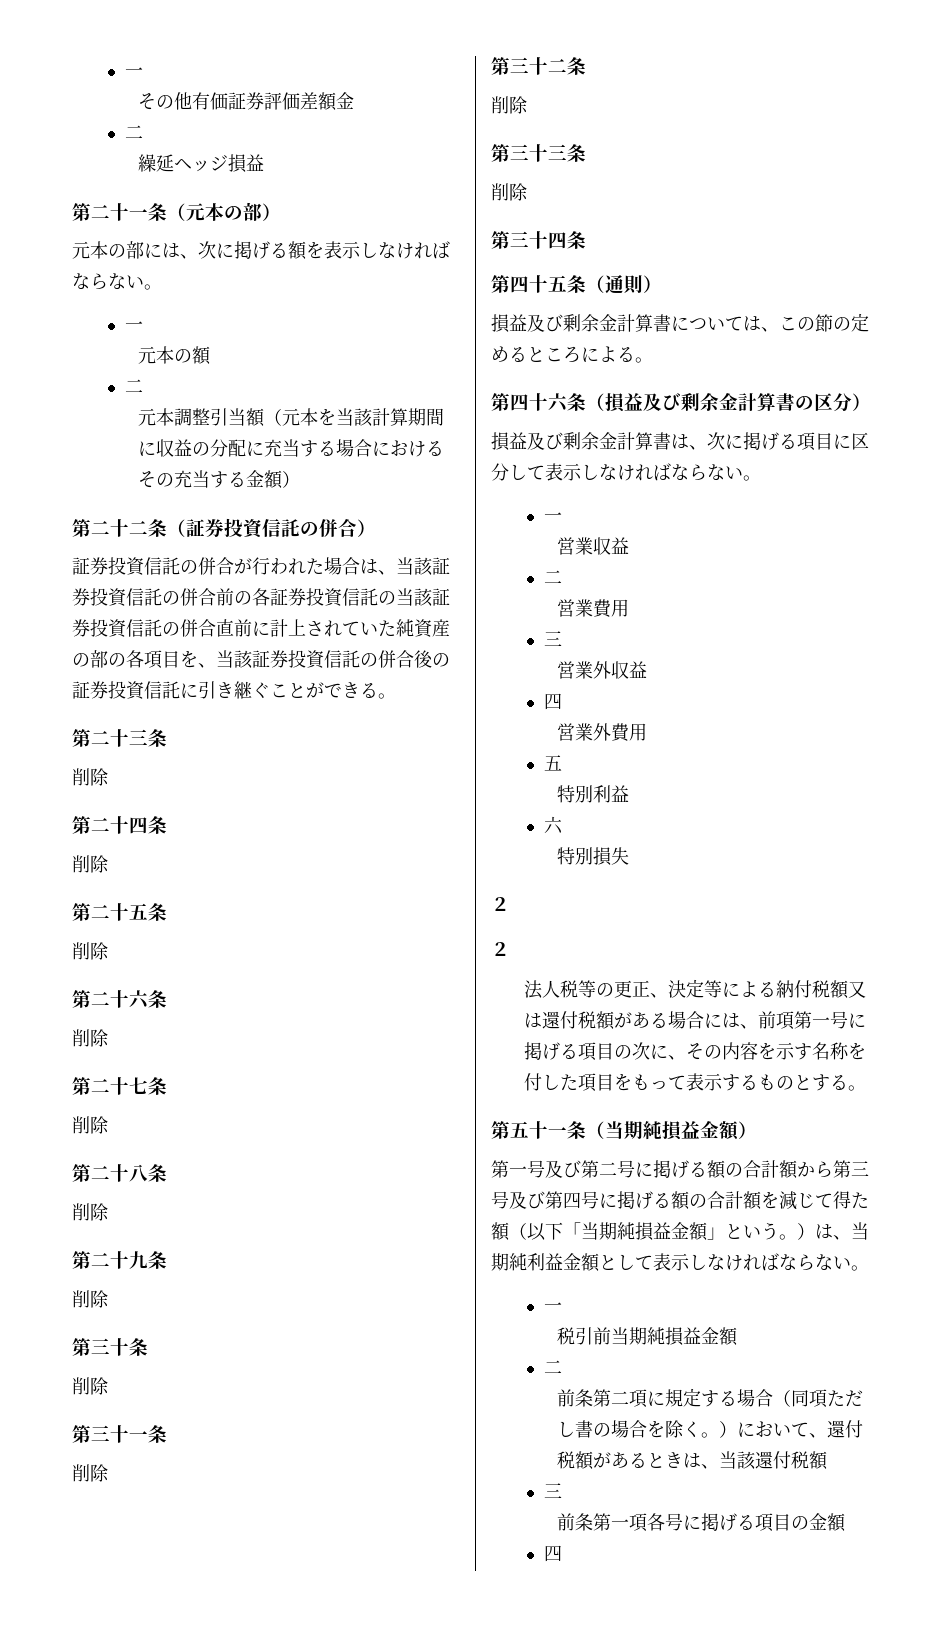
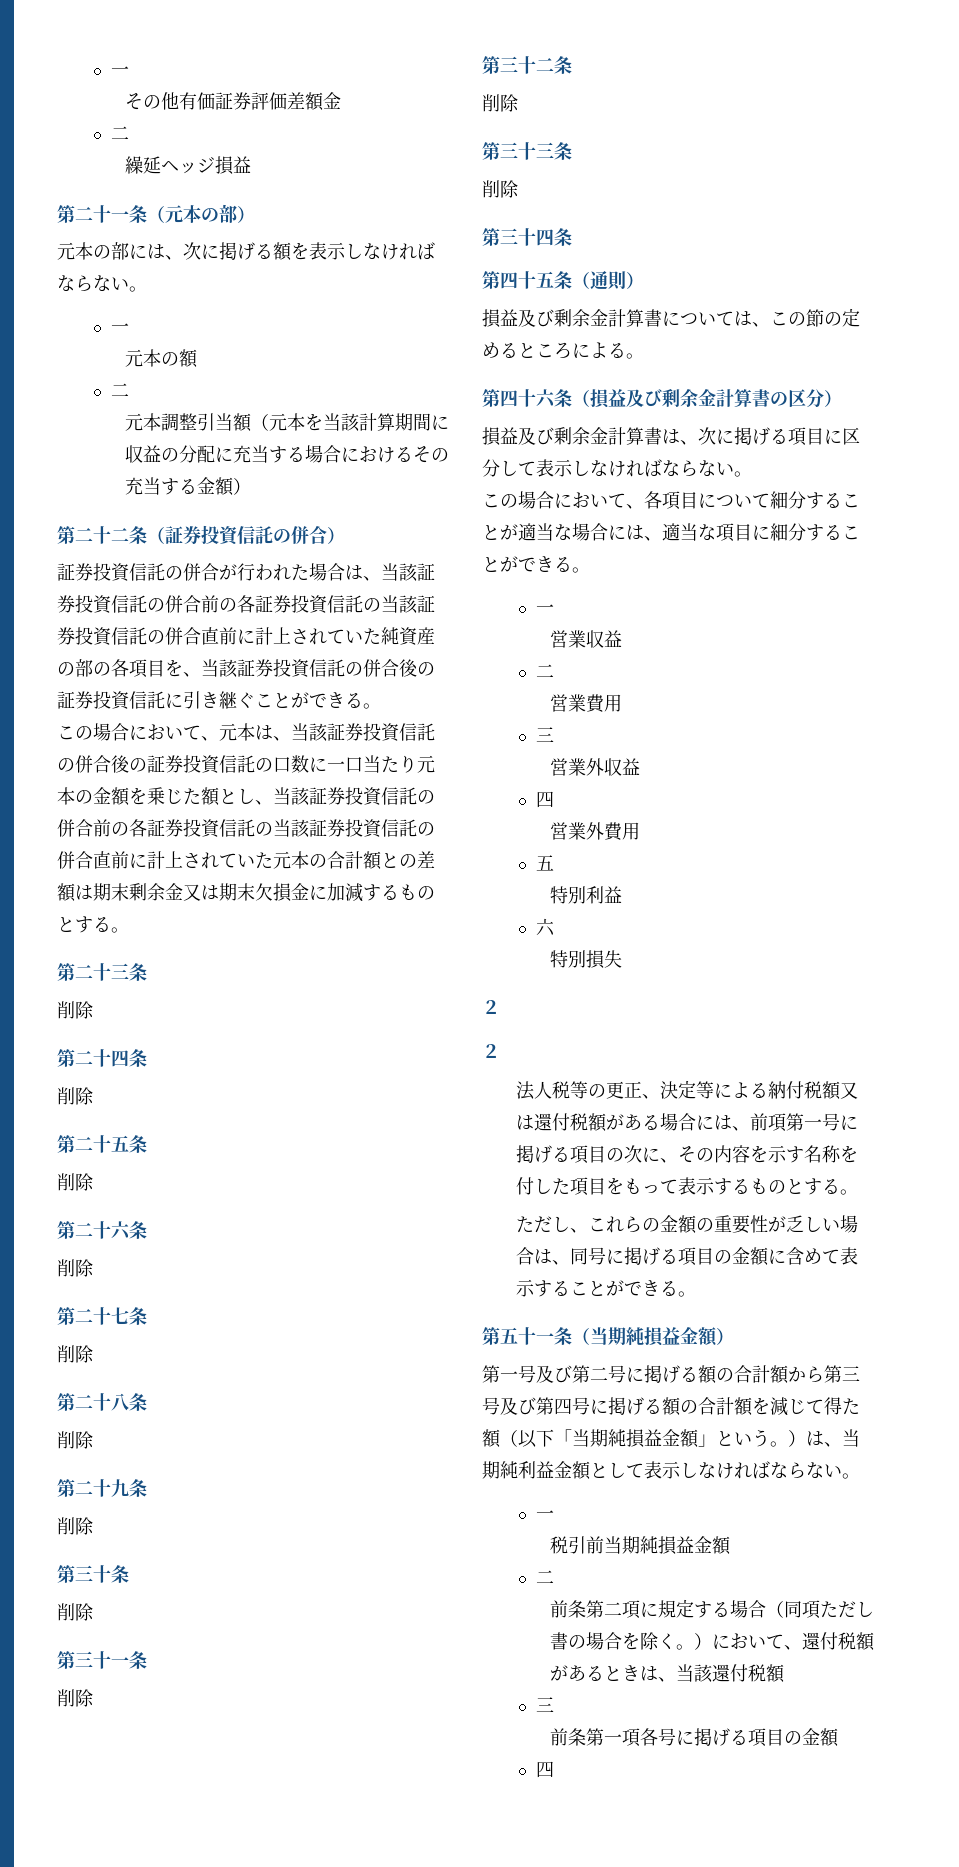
+ この場合において、元本は、当該証券投資信託の併合後の証券投資信託の口数に一口当たり元本の金額を乗じた額とし、当該証券投資信託の併合前の各証券投資信託の当該証券投資信託の併合直前に計上されていた元本の合計額との差額は期末剰余金又は期末欠損金に加減するものとする。
+ この場合において、各項目について細分することが適当な場合には、適当な項目に細分することができる。
+ ただし、これらの金額の重要性が乏しい場合は、同号に掲げる項目の金額に含めて表示することができる。

